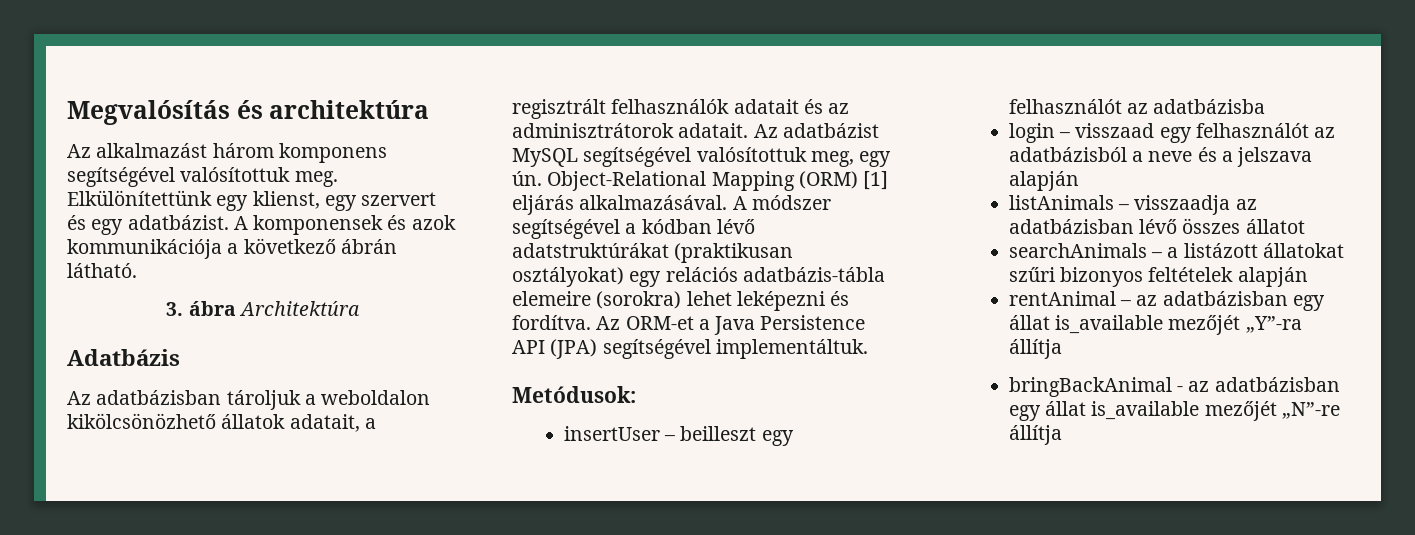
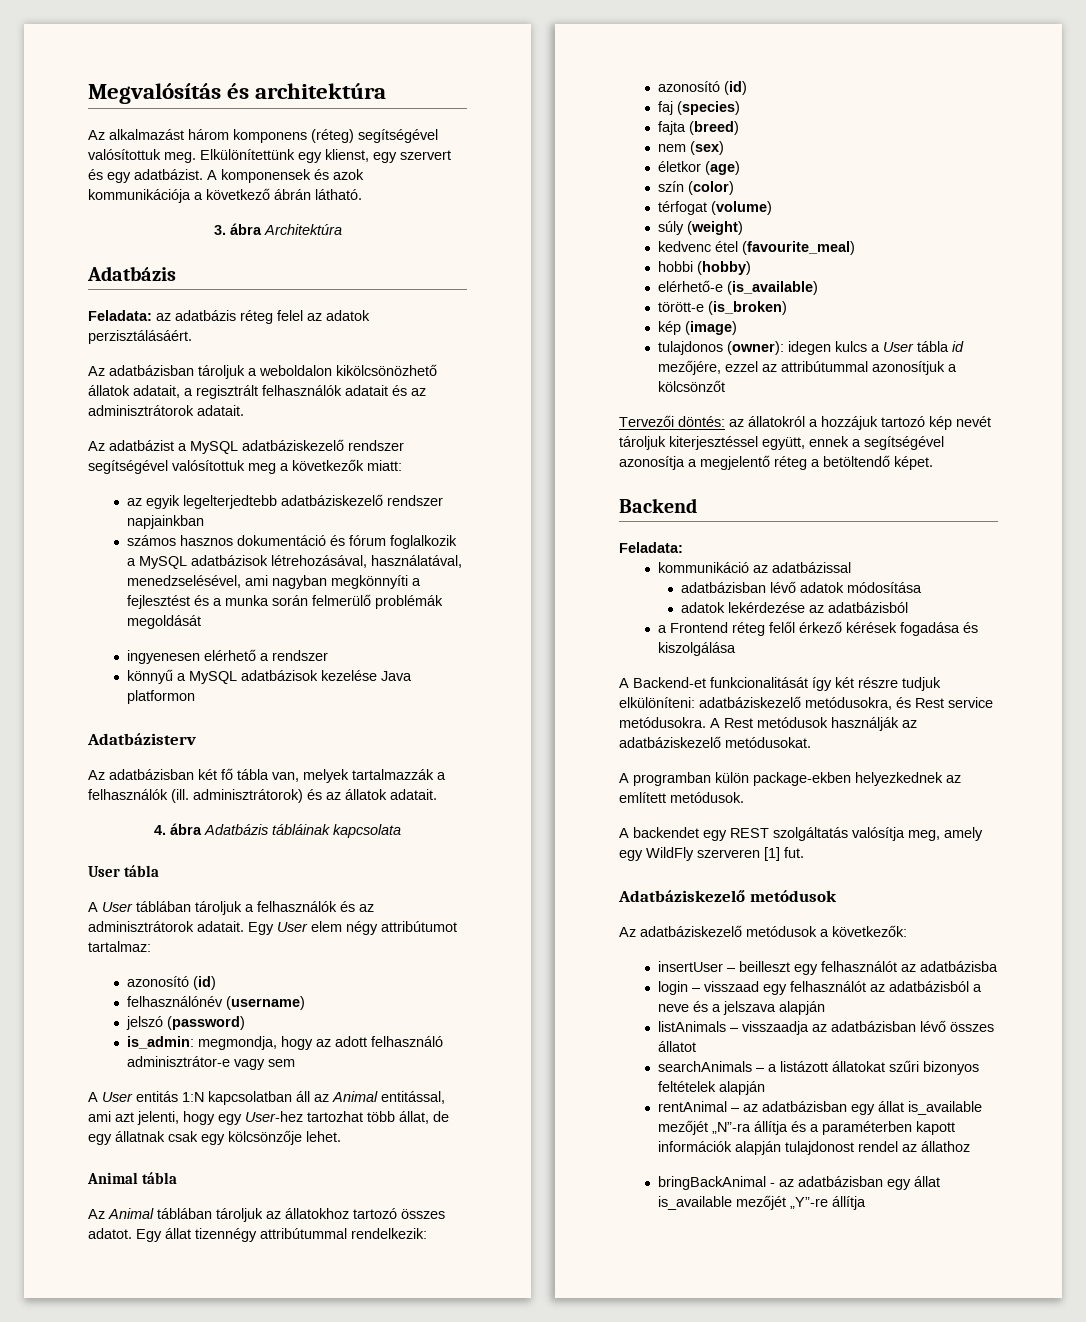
- Az alkalmazást három komponens segítségével valósítottuk meg.
+ Az alkalmazást három komponens (réteg) segítségével valósítottuk meg.
+ Feladata: az adatbázis réteg felel az adatok perzisztálásáért.
- Az adatbázisban tároljuk a weboldalon kikölcsönözhető állatok adatait, a regisztrált felhasználók adatait és az adminisztrátorok adatait. Az adatbázist MySQL segítségével valósítottuk meg, egy ún. Object-Relational Mapping (ORM) [1] eljárás alkalmazásával. A módszer segítségével a kódban lévő adatstruktúrákat (praktikusan osztályokat) egy relációs adatbázis-tábla elemeire (sorokra) lehet leképezni és fordítva. Az ORM-et a Java Persistence API (JPA) segítségével implementáltuk.
- Metódusok:
+ Az adatbázisban tároljuk a weboldalon kikölcsönözhető állatok adatait, a regisztrált felhasználók adatait és az adminisztrátorok adatait.
+ Az adatbázist a MySQL adatbáziskezelő rendszer segítségével valósítottuk meg a következők miatt:
+ az egyik legelterjedtebb adatbáziskezelő rendszer napjainkban
+ számos hasznos dokumentáció és fórum foglalkozik a MySQL adatbázisok létrehozásával, használatával, menedzselésével, ami nagyban megkönnyíti a fejlesztést és a munka során felmerülő problémák megoldását
+ ingyenesen elérhető a rendszer
+ könnyű a MySQL adatbázisok kezelése Java platformon
+ Adatbázisterv
+ Az adatbázisban két fő tábla van, melyek tartalmazzák a felhasználók (ill. adminisztrátorok) és az állatok adatait.
+ 4. ábra Adatbázis tábláinak kapcsolata
+ User tábla
+ A User táblában tároljuk a felhasználók és az adminisztrátorok adatait. Egy User elem négy attribútumot tartalmaz:
+ azonosító (id)
+ felhasználónév (username)
+ jelszó (password)
+ is_admin: megmondja, hogy az adott felhasználó adminisztrátor-e vagy sem
+ A User entitás 1:N kapcsolatban áll az Animal entitással, ami azt jelenti, hogy egy User-hez tartozhat több állat, de egy állatnak csak egy kölcsönzője lehet.
+ Animal tábla
+ Az Animal táblában tároljuk az állatokhoz tartozó összes adatot. Egy állat tizennégy attribútummal rendelkezik:
+ azonosító (id)
+ faj (species)
+ fajta (breed)
+ nem (sex)
+ életkor (age)
+ szín (color)
+ térfogat (volume)
+ súly (weight)
+ kedvenc étel (favourite_meal)
+ hobbi (hobby)
+ elérhető-e (is_available)
+ törött-e (is_broken)
+ kép (image)
+ tulajdonos (owner): idegen kulcs a User tábla id mezőjére, ezzel az attribútummal azonosítjuk a kölcsönzőt
+ Tervezői döntés: az állatokról a hozzájuk tartozó kép nevét tároljuk kiterjesztéssel együtt, ennek a segítségével azonosítja a megjelentő réteg a betöltendő képet.
+ Backend
+ Feladata:
+ kommunikáció az adatbázissal
+ adatbázisban lévő adatok módosítása
+ adatok lekérdezése az adatbázisból
+ a Frontend réteg felől érkező kérések fogadása és kiszolgálása
+ A Backend-et funkcionalitását így két részre tudjuk elkülöníteni: adatbáziskezelő metódusokra, és Rest service metódusokra. A Rest metódusok használják az adatbáziskezelő metódusokat.
+ A programban külön package-ekben helyezkednek az említett metódusok.
+ A backendet egy REST szolgáltatás valósítja meg, amely egy WildFly szerveren [1] fut.
+ Adatbáziskezelő metódusok
+ Az adatbáziskezelő metódusok a következők:
- rentAnimal – az adatbázisban egy állat is_available mezőjét „Y”-ra állítja
+ rentAnimal – az adatbázisban egy állat is_available mezőjét „N”-ra állítja és a paraméterben kapott információk alapján tulajdonost rendel az állathoz
- bringBackAnimal - az adatbázisban egy állat is_available mezőjét „N”-re állítja
+ bringBackAnimal - az adatbázisban egy állat is_available mezőjét „Y”-re állítja

